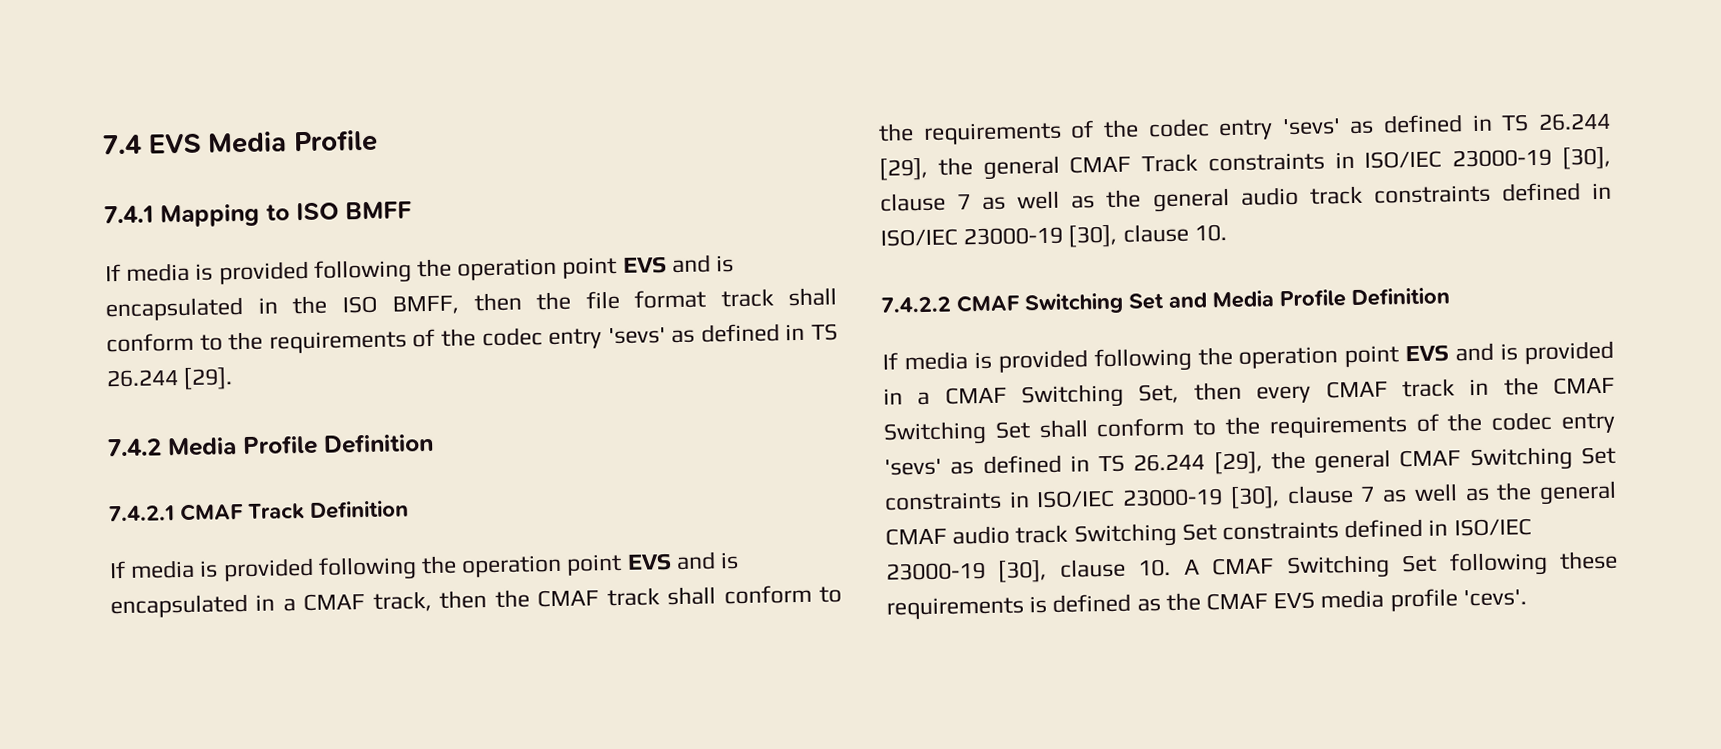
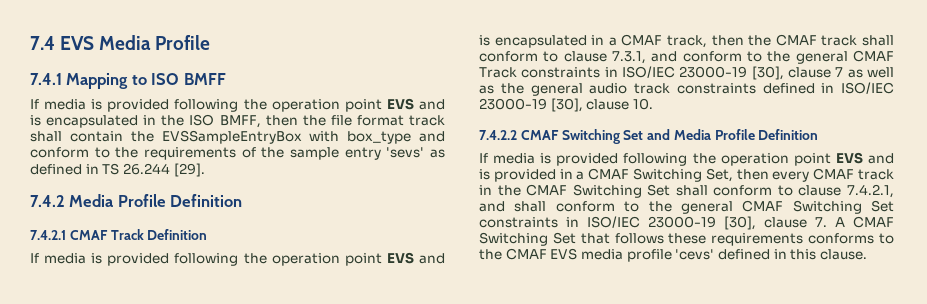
- If media is provided following the operation point EVS and is encapsulated in the ISO BMFF, then the file format track shall conform to the requirements of the codec entry 'sevs' as defined in TS 26.244 [29].
+ If media is provided following the operation point EVS and is encapsulated in the ISO BMFF, then the file format track shall contain the EVSSampleEntryBox with box_type and conform to the requirements of the sample entry 'sevs' as defined in TS 26.244 [29].
- If media is provided following the operation point EVS and is encapsulated in a CMAF track, then the CMAF track shall conform to the requirements of the codec entry 'sevs' as defined in TS 26.244 [29], the general CMAF Track constraints in ISO/IEC 23000-19 [30], clause 7 as well as the general audio track constraints defined in ISO/IEC 23000-19 [30], clause 10.
+ If media is provided following the operation point EVS and is encapsulated in a CMAF track, then the CMAF track shall conform to clause 7.3.1, and conform to the general CMAF Track constraints in ISO/IEC 23000-19 [30], clause 7 as well as the general audio track constraints defined in ISO/IEC 23000-19 [30], clause 10.
- If media is provided following the operation point EVS and is provided in a CMAF Switching Set, then every CMAF track in the CMAF Switching Set shall conform to the requirements of the codec entry 'sevs' as defined in TS 26.244 [29], the general CMAF Switching Set constraints in ISO/IEC 23000-19 [30], clause 7 as well as the general CMAF audio track Switching Set constraints defined in ISO/IEC 23000-19 [30], clause 10. A CMAF Switching Set following these requirements is defined as the CMAF EVS media profile 'cevs'.
+ If media is provided following the operation point EVS and is provided in a CMAF Switching Set, then every CMAF track in the CMAF Switching Set shall conform to clause 7.4.2.1, and shall conform to the general CMAF Switching Set constraints in ISO/IEC 23000-19 [30], clause 7. A CMAF Switching Set that follows these requirements conforms to the CMAF EVS media profile 'cevs' defined in this clause.

